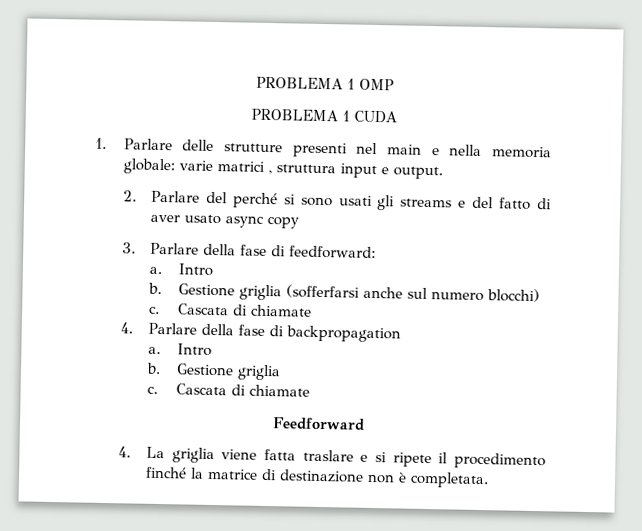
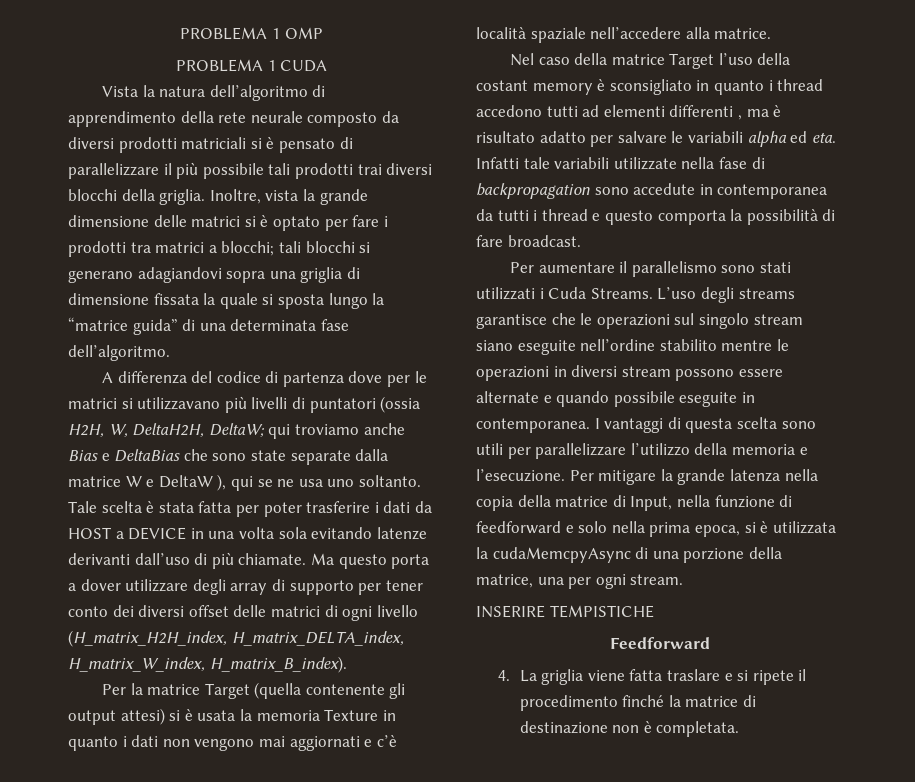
- 1. Parlare delle strutture presenti nel main e nella memoria globale: varie matrici , struttura input e output.
- 2. Parlare del perché si sono usati gli streams e del fatto di aver usato async copy
- 3. Parlare della fase di feedforward:
- a. Intro
- b. Gestione griglia (sofferfarsi anche sul numero blocchi)
- c. Cascata di chiamate
- 4. Parlare della fase di backpropagation
- a. Intro
- b. Gestione griglia
- c. Cascata di chiamate
+ Vista la natura dell’algoritmo di apprendimento della rete neurale composto da diversi prodotti matriciali si è pensato di parallelizzare il più possibile tali prodotti trai diversi blocchi della griglia. Inoltre, vista la grande dimensione delle matrici si è optato per fare i prodotti tra matrici a blocchi; tali blocchi si generano adagiandovi sopra una griglia di dimensione fissata la quale si sposta lungo la “matrice guida” di una determinata fase dell’algoritmo.
+ A differenza del codice di partenza dove per le matrici si utilizzavano più livelli di puntatori (ossia H2H, W, DeltaH2H, DeltaW; qui troviamo anche Bias e DeltaBias che sono state separate dalla matrice W e DeltaW ), qui se ne usa uno soltanto. Tale scelta è stata fatta per poter trasferire i dati da HOST a DEVICE in una volta sola evitando latenze derivanti dall’uso di più chiamate. Ma questo porta a dover utilizzare degli array di supporto per tener conto dei diversi offset delle matrici di ogni livello (H_matrix_H2H_index, H_matrix_DELTA_index, H_matrix_W_index, H_matrix_B_index).
+ Per la matrice Target (quella contenente gli output attesi) si è usata la memoria Texture in quanto i dati non vengono mai aggiornati e c’è località spaziale nell’accedere alla matrice.
+ Nel caso della matrice Target l’uso della costant memory è sconsigliato in quanto i thread accedono tutti ad elementi differenti , ma è risultato adatto per salvare le variabili alpha ed eta. Infatti tale variabili utilizzate nella fase di backpropagation sono accedute in contemporanea da tutti i thread e questo comporta la possibilità di fare broadcast.
+ Per aumentare il parallelismo sono stati utilizzati i Cuda Streams. L’uso degli streams garantisce che le operazioni sul singolo stream siano eseguite nell’ordine stabilito mentre le operazioni in diversi stream possono essere alternate e quando possibile eseguite in contemporanea. I vantaggi di questa scelta sono utili per parallelizzare l’utilizzo della memoria e l’esecuzione. Per mitigare la grande latenza nella copia della matrice di Input, nella funzione di feedforward e solo nella prima epoca, si è utilizzata la cudaMemcpyAsync di una porzione della matrice, una per ogni stream.
+ INSERIRE TEMPISTICHE

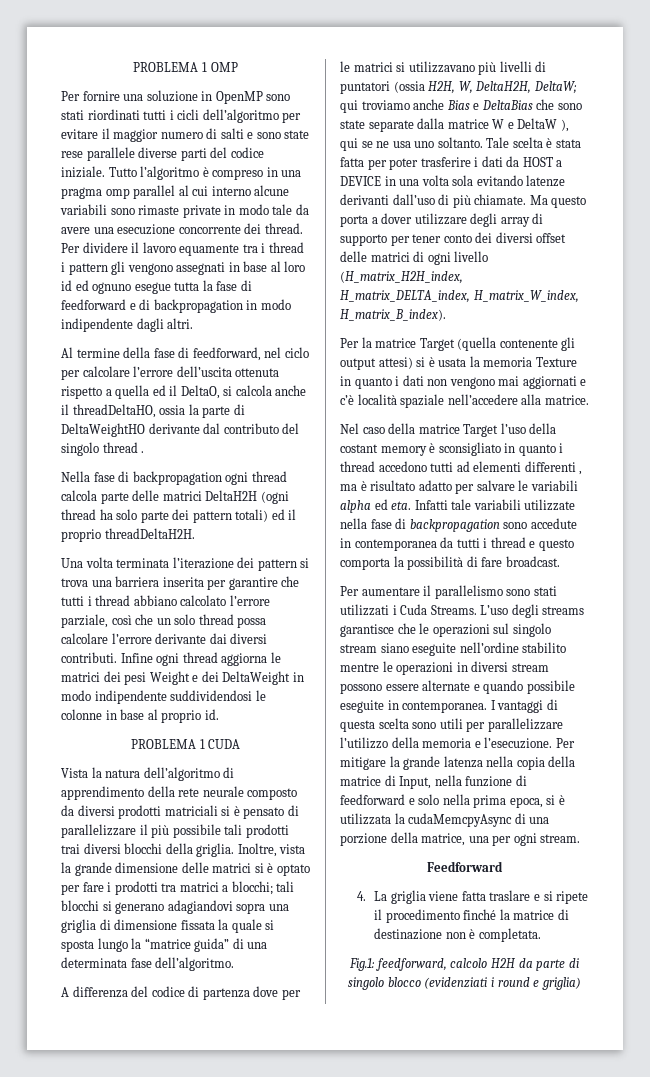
+ Per fornire una soluzione in OpenMP sono stati riordinati tutti i cicli dell’algoritmo per evitare il maggior numero di salti e sono state rese parallele diverse parti del codice iniziale. Tutto l’algoritmo è compreso in una pragma omp parallel al cui interno alcune variabili sono rimaste private in modo tale da avere una esecuzione concorrente dei thread. Per dividere il lavoro equamente tra i thread i pattern gli vengono assegnati in base al loro id ed ognuno esegue tutta la fase di feedforward e di backpropagation in modo indipendente dagli altri.
+ Al termine della fase di feedforward, nel ciclo per calcolare l’errore dell’uscita ottenuta rispetto a quella ed il DeltaO, si calcola anche il threadDeltaHO, ossia la parte di DeltaWeightHO derivante dal contributo del singolo thread .
+ Nella fase di backpropagation ogni thread calcola parte delle matrici DeltaH2H (ogni thread ha solo parte dei pattern totali) ed il proprio threadDeltaH2H.
+ Una volta terminata l’iterazione dei pattern si trova una barriera inserita per garantire che tutti i thread abbiano calcolato l’errore parziale, così che un solo thread possa calcolare l’errore derivante dai diversi contributi. Infine ogni thread aggiorna le matrici dei pesi Weight e dei DeltaWeight in modo indipendente suddividendosi le colonne in base al proprio id.
- INSERIRE TEMPISTICHE
+ Fig.1: feedforward, calcolo H2H da parte di singolo blocco (evidenziati i round e griglia)

